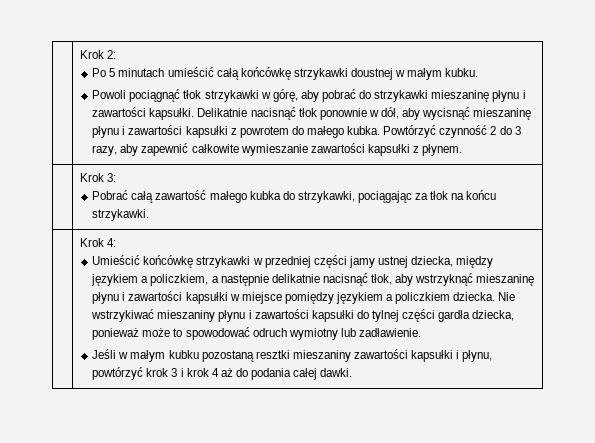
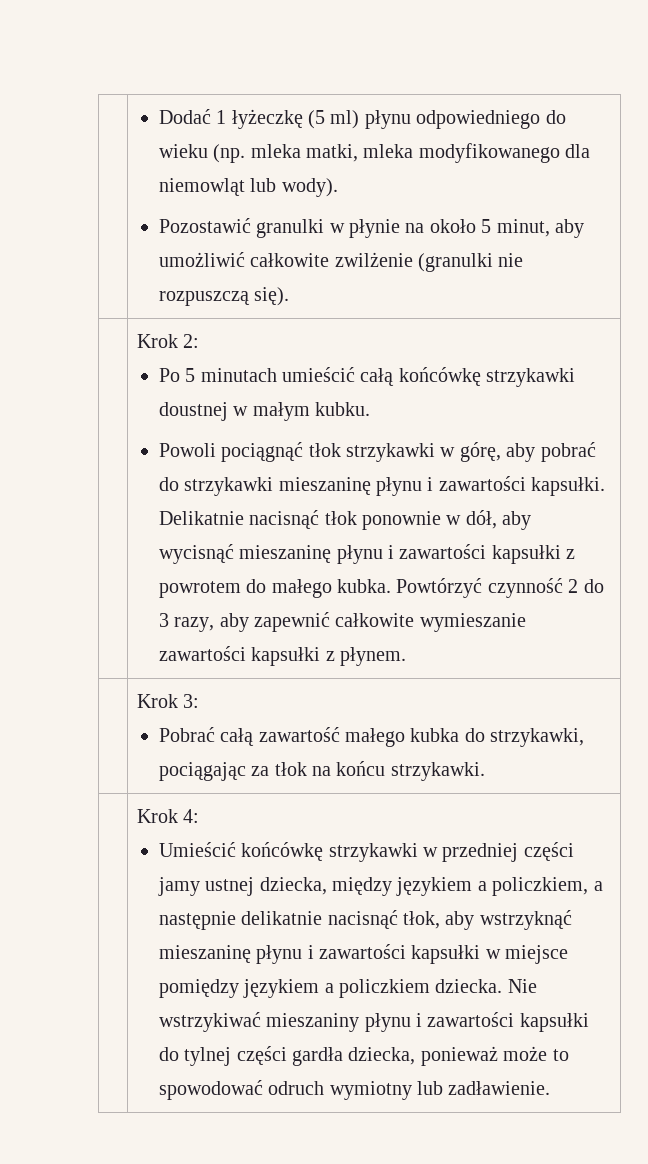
+ Dodać 1 łyżeczkę (5 ml) płynu odpowiedniego do wieku (np. mleka matki, mleka modyfikowanego dla niemowląt lub wody).
+ Pozostawić granulki w płynie na około 5 minut, aby umożliwić całkowite zwilżenie (granulki nie rozpuszczą się).
- Jeśli w małym kubku pozostaną resztki mieszaniny zawartości kapsułki i płynu, powtórzyć krok 3 i krok 4 aż do podania całej dawki.

